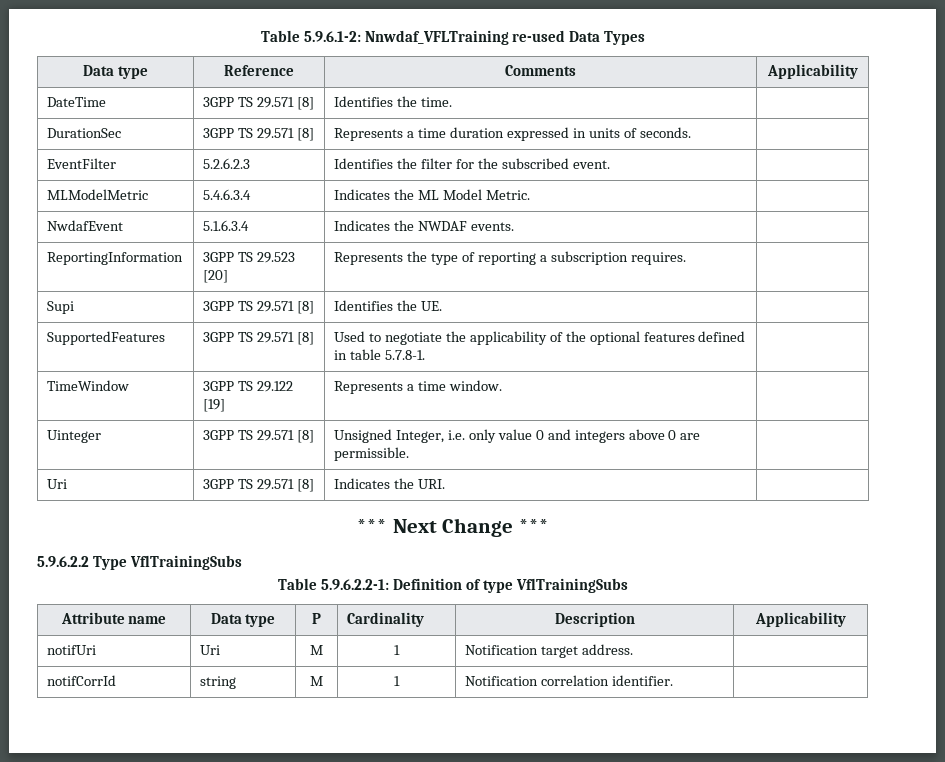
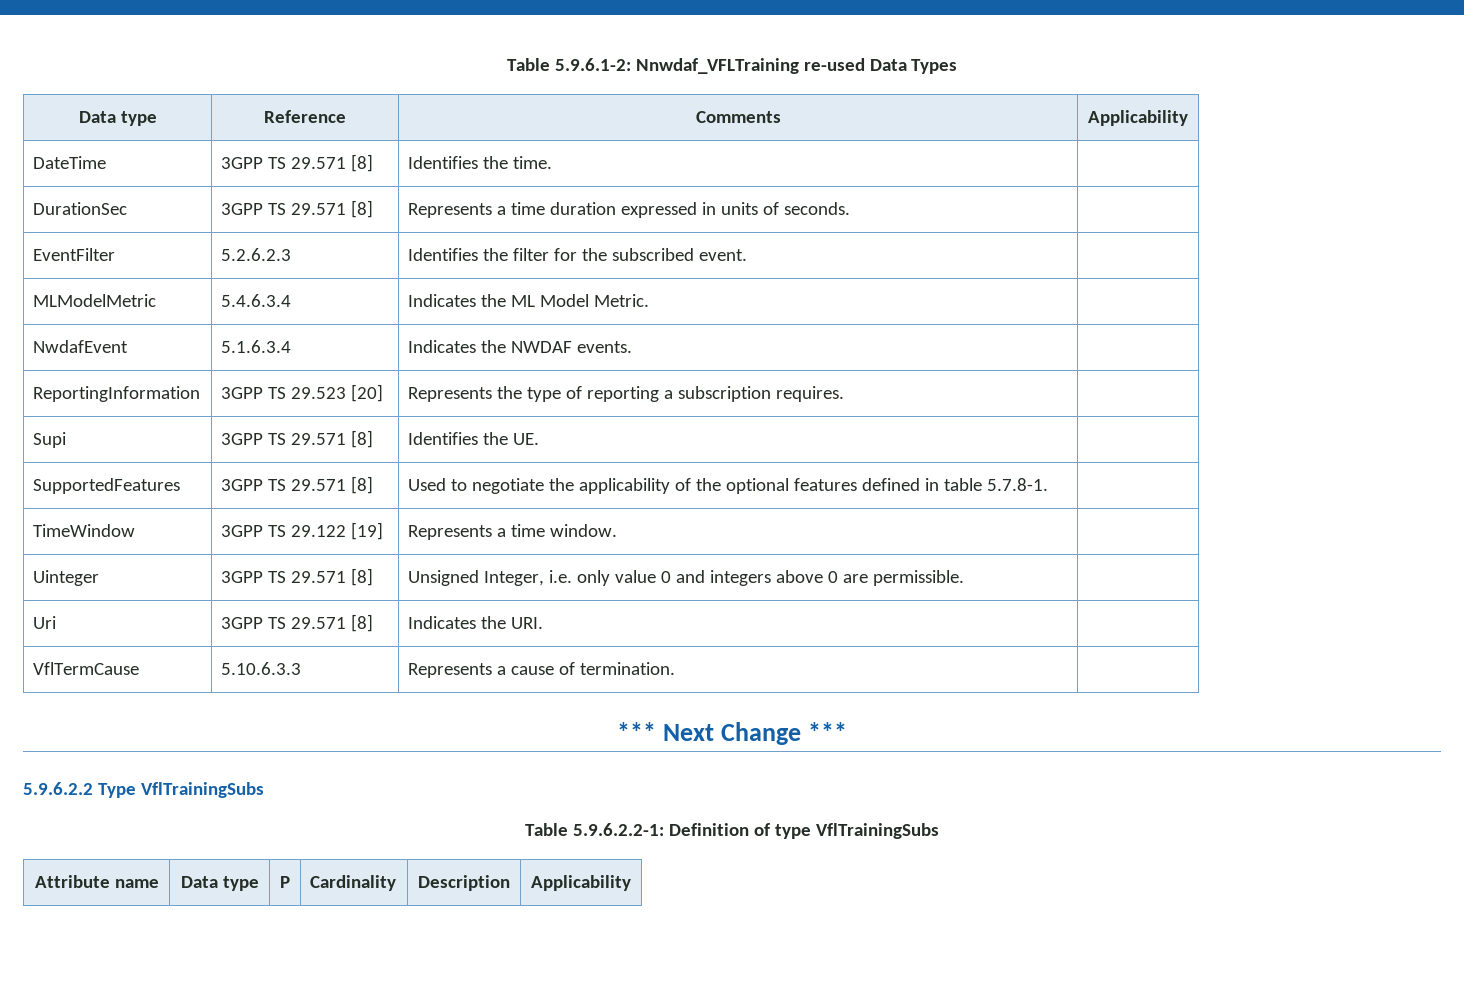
+ VflTermCause | 5.10.6.3.3 | Represents a cause of termination. |
- notifUri | Uri | M | 1 | Notification target address. |
- notifCorrId | string | M | 1 | Notification correlation identifier. |

